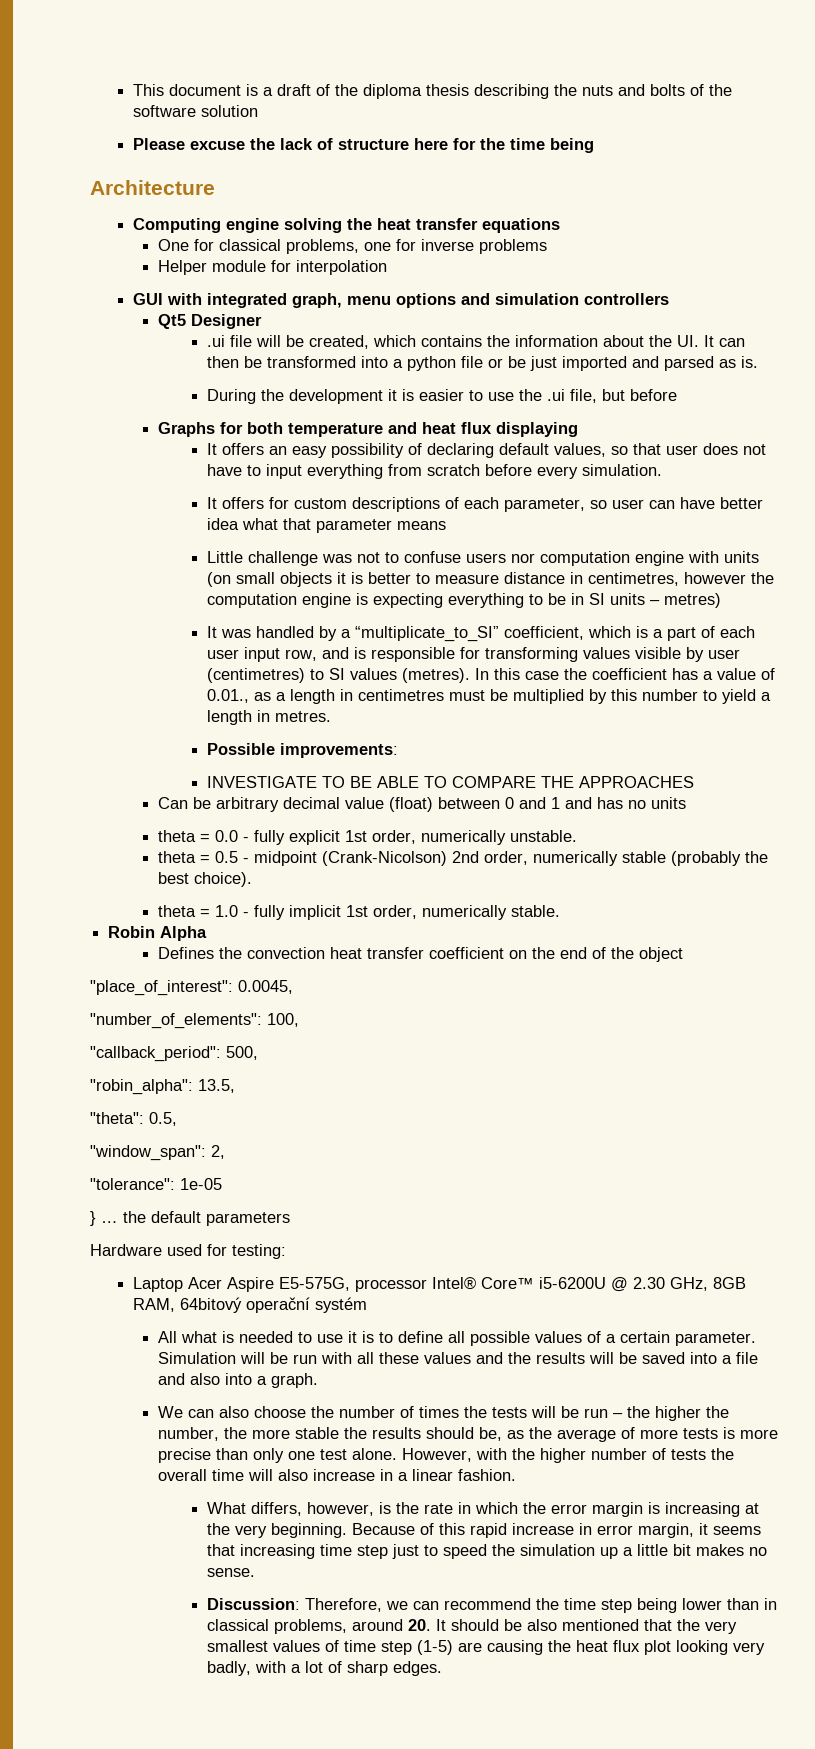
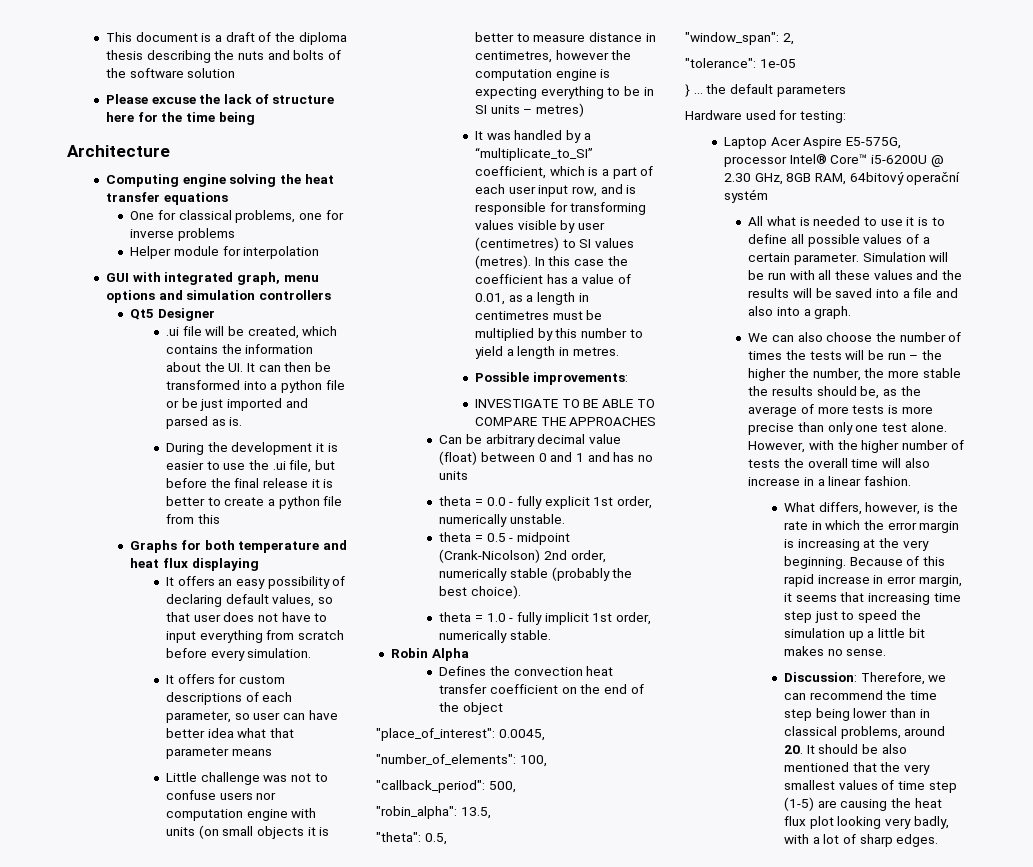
- During the development it is easier to use the .ui file, but before
+ During the development it is easier to use the .ui file, but before the final release it is better to create a python file from this
- In this case the coefficient has a value of 0.01., as a length in centimetres must be multiplied by this number to yield a length in metres.
+ In this case the coefficient has a value of 0.01, as a length in centimetres must be multiplied by this number to yield a length in metres.

